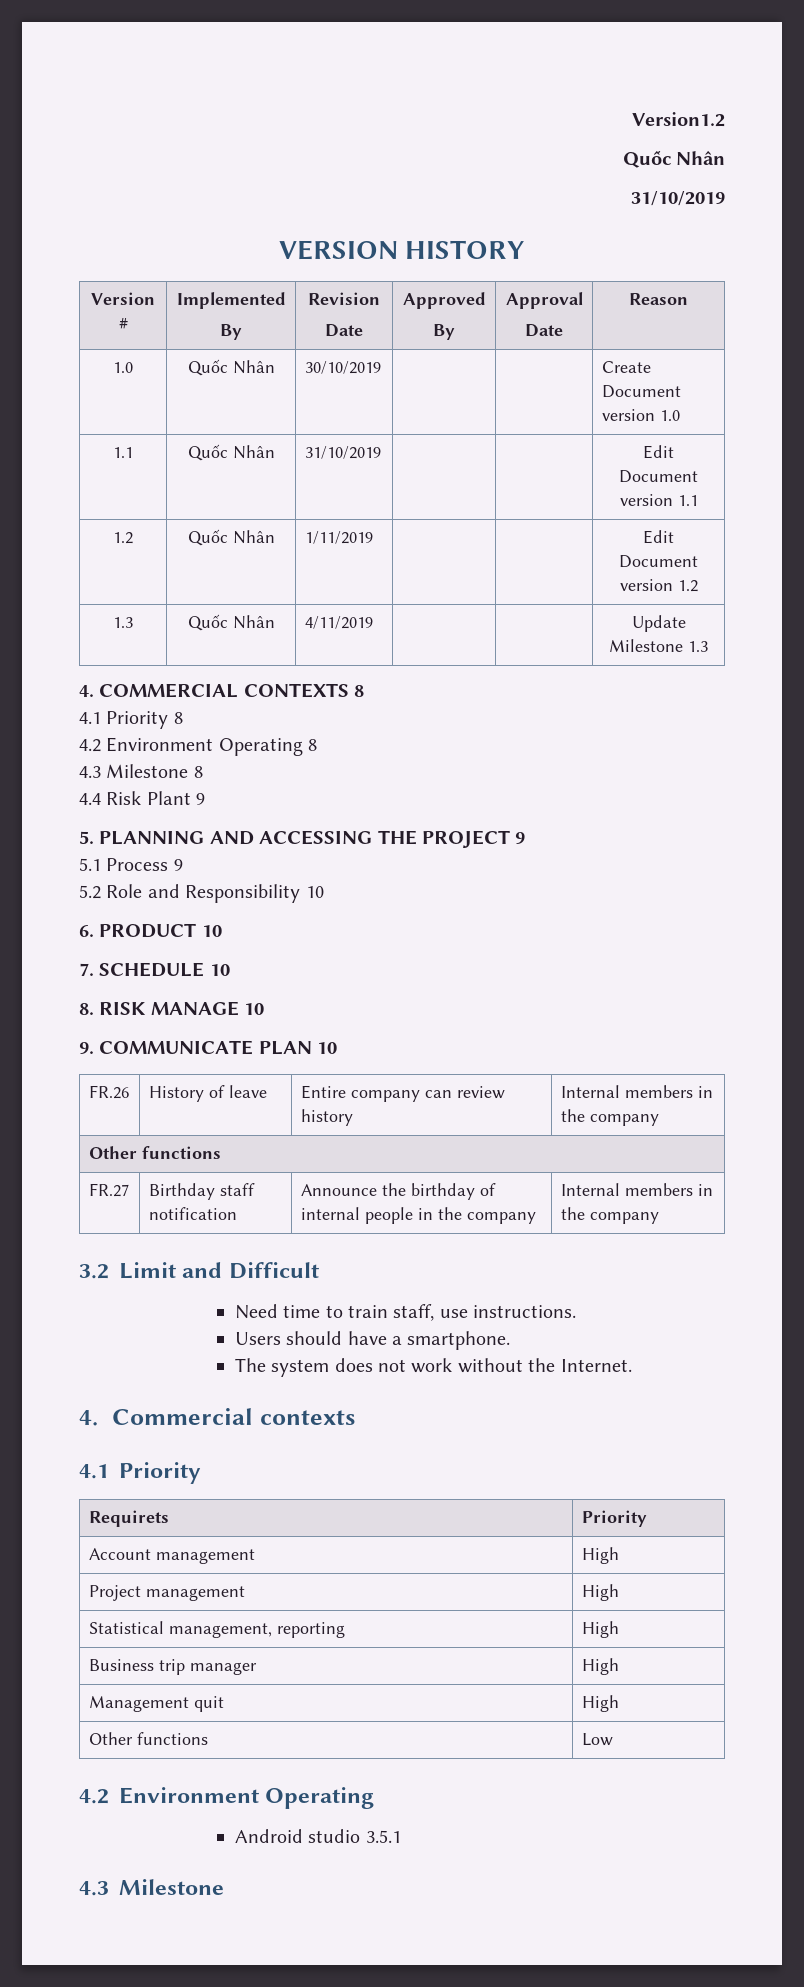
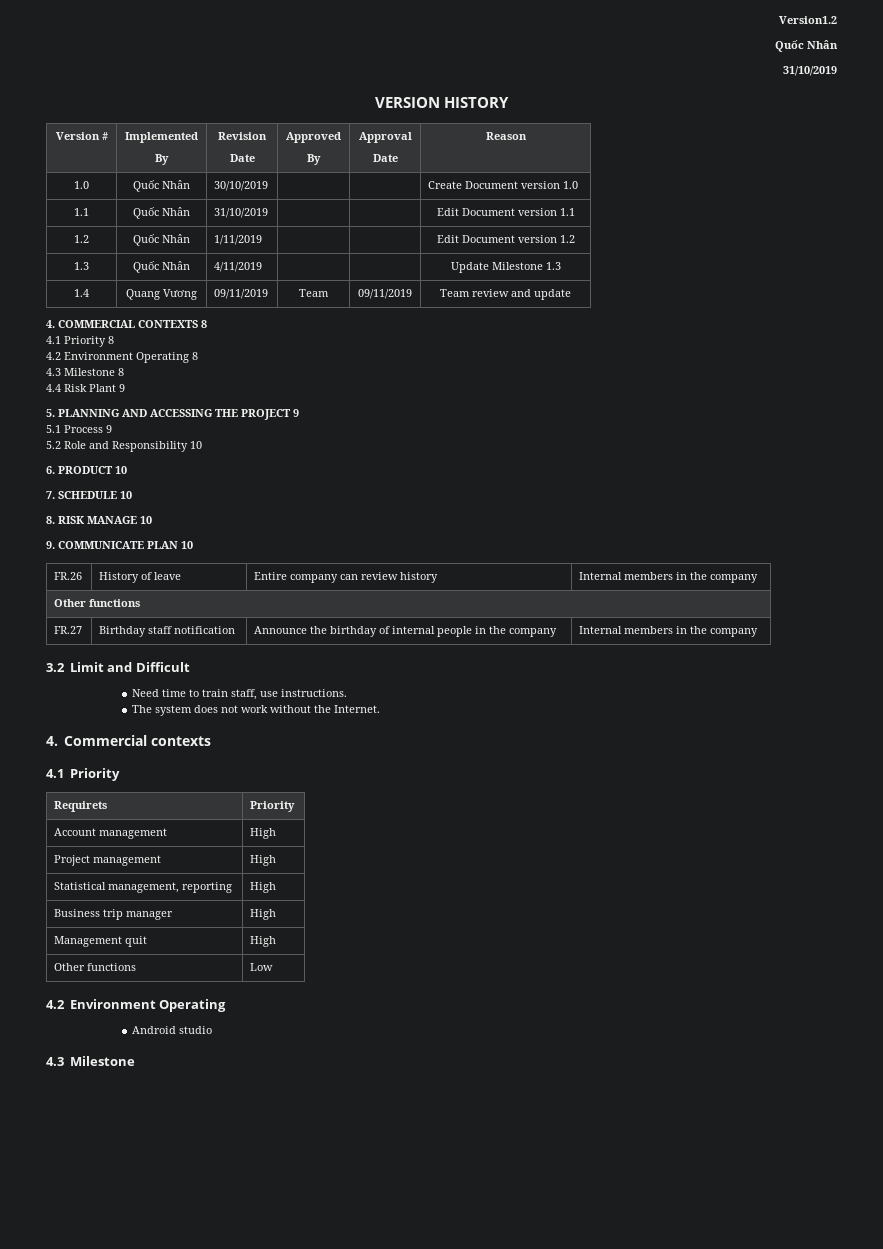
+ 1.4 | Quang Vương | 09/11/2019 | Team | 09/11/2019 | Team review and update
- Users should have a smartphone.
- Android studio 3.5.1
+ Android studio

